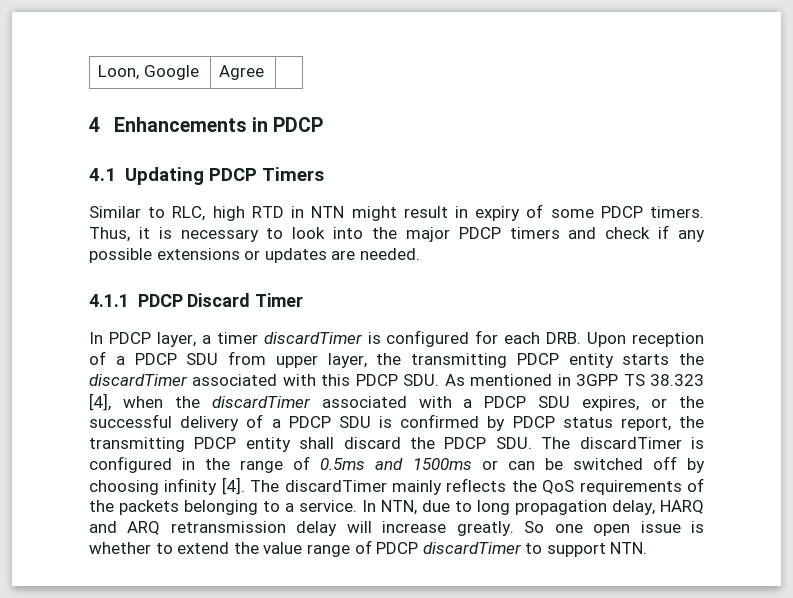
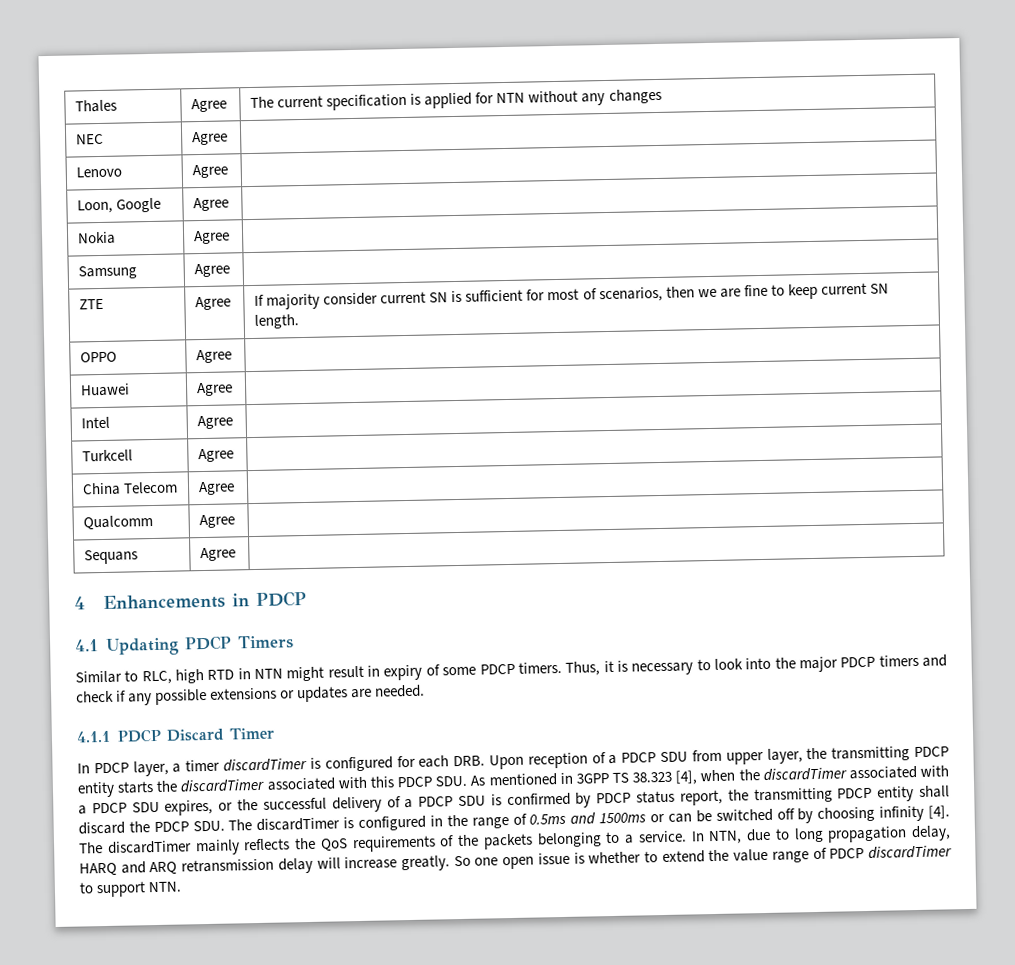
+ Thales | Agree | The current specification is applied for NTN without any changes
+ NEC | Agree |
+ Lenovo | Agree |
  Loon, Google | Agree |
+ Nokia | Agree |
+ Samsung | Agree |
+ ZTE | Agree | If majority consider current SN is sufficient for most of scenarios, then we are fine to keep current SN length.
+ OPPO | Agree |
+ Huawei | Agree |
+ Intel | Agree |
+ Turkcell | Agree |
+ China Telecom | Agree |
+ Qualcomm | Agree |
+ Sequans | Agree |

